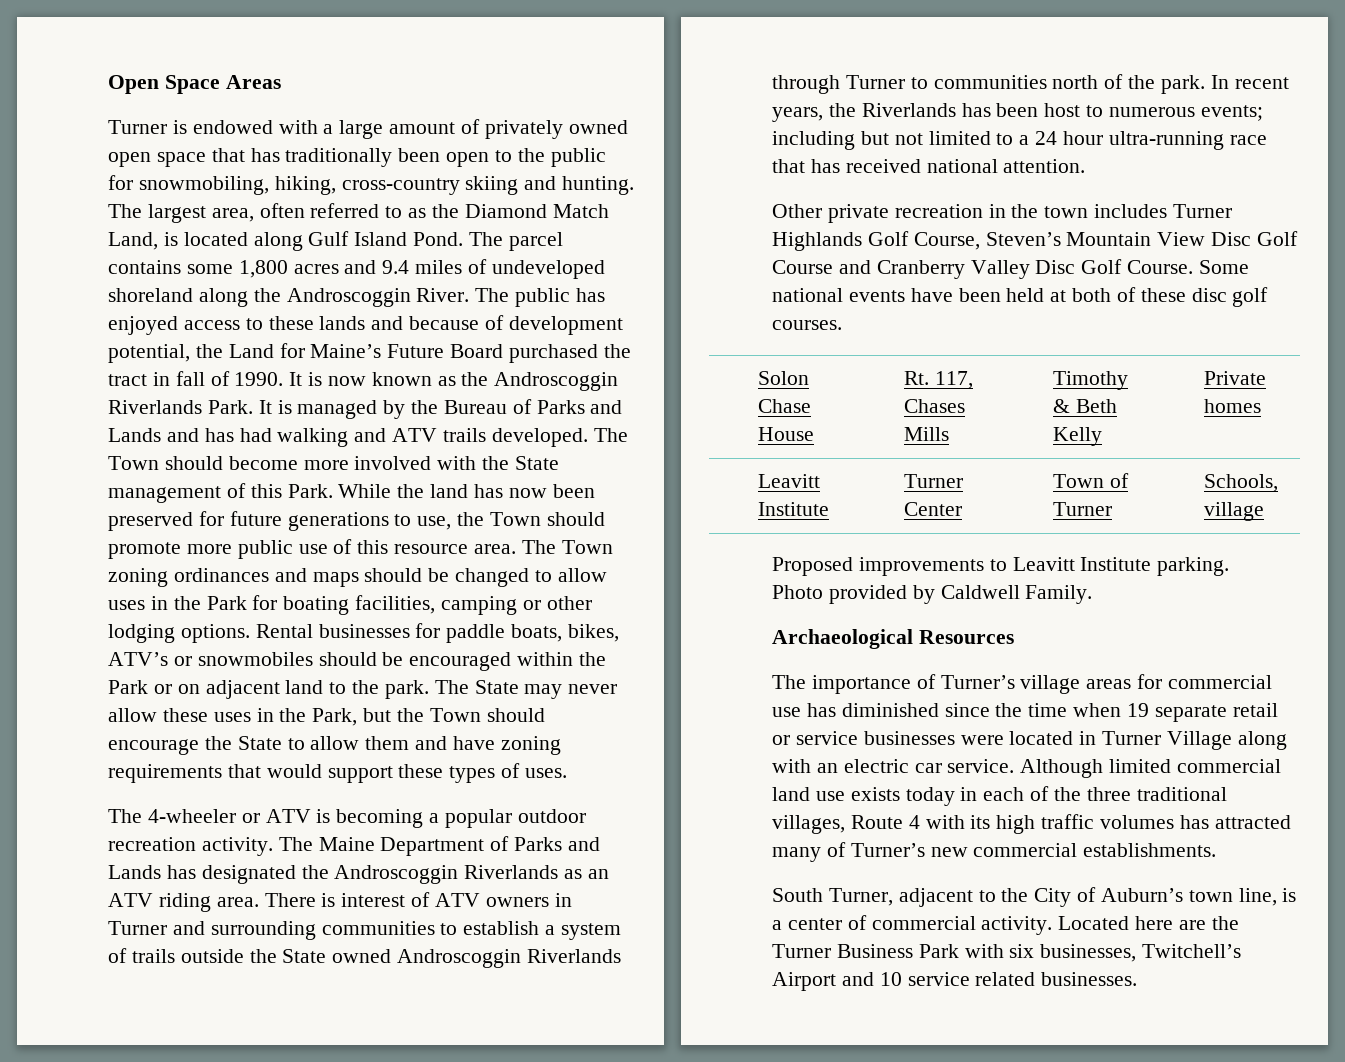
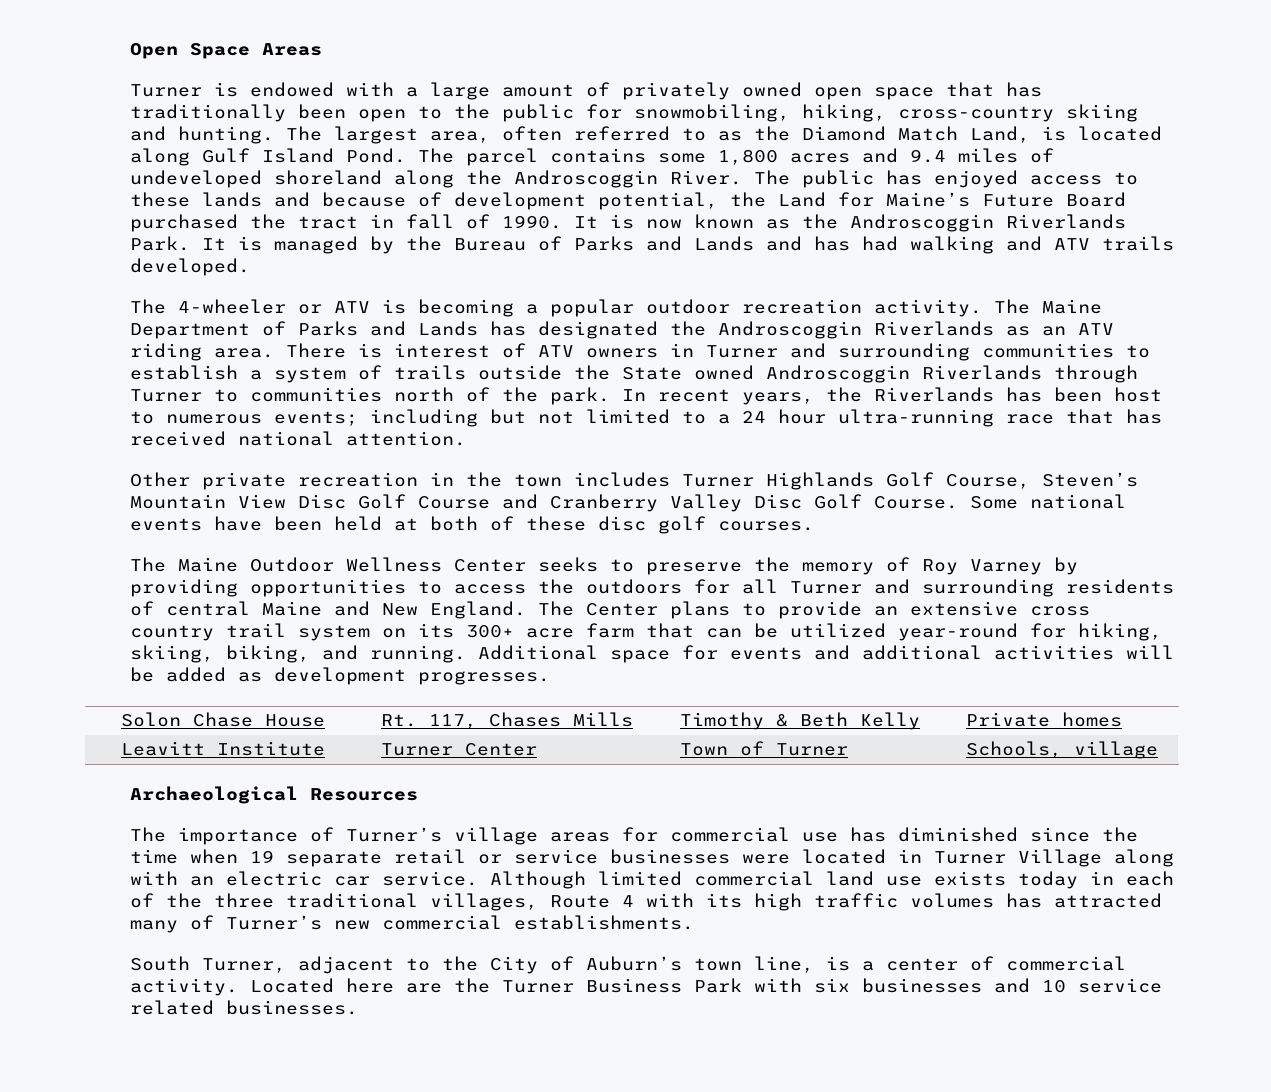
- The Town should become more involved with the State management of this Park. While the land has now been preserved for future generations to use, the Town should promote more public use of this resource area. The Town zoning ordinances and maps should be changed to allow uses in the Park for boating facilities, camping or other lodging options. Rental businesses for paddle boats, bikes, ATV’s or snowmobiles should be encouraged within the Park or on adjacent land to the park. The State may never allow these uses in the Park, but the Town should encourage the State to allow them and have zoning requirements that would support these types of uses.
+ The Maine Outdoor Wellness Center seeks to preserve the memory of Roy Varney by providing opportunities to access the outdoors for all Turner and surrounding residents of central Maine and New England. The Center plans to provide an extensive cross country trail system on its 300+ acre farm that can be utilized year-round for hiking, skiing, biking, and running. Additional space for events and additional activities will be added as development progresses.
- Proposed improvements to Leavitt Institute parking.
- Photo provided by Caldwell Family.
- Located here are the Turner Business Park with six businesses, Twitchell’s Airport and 10 service related businesses.
+ Located here are the Turner Business Park with six businesses and 10 service related businesses.

